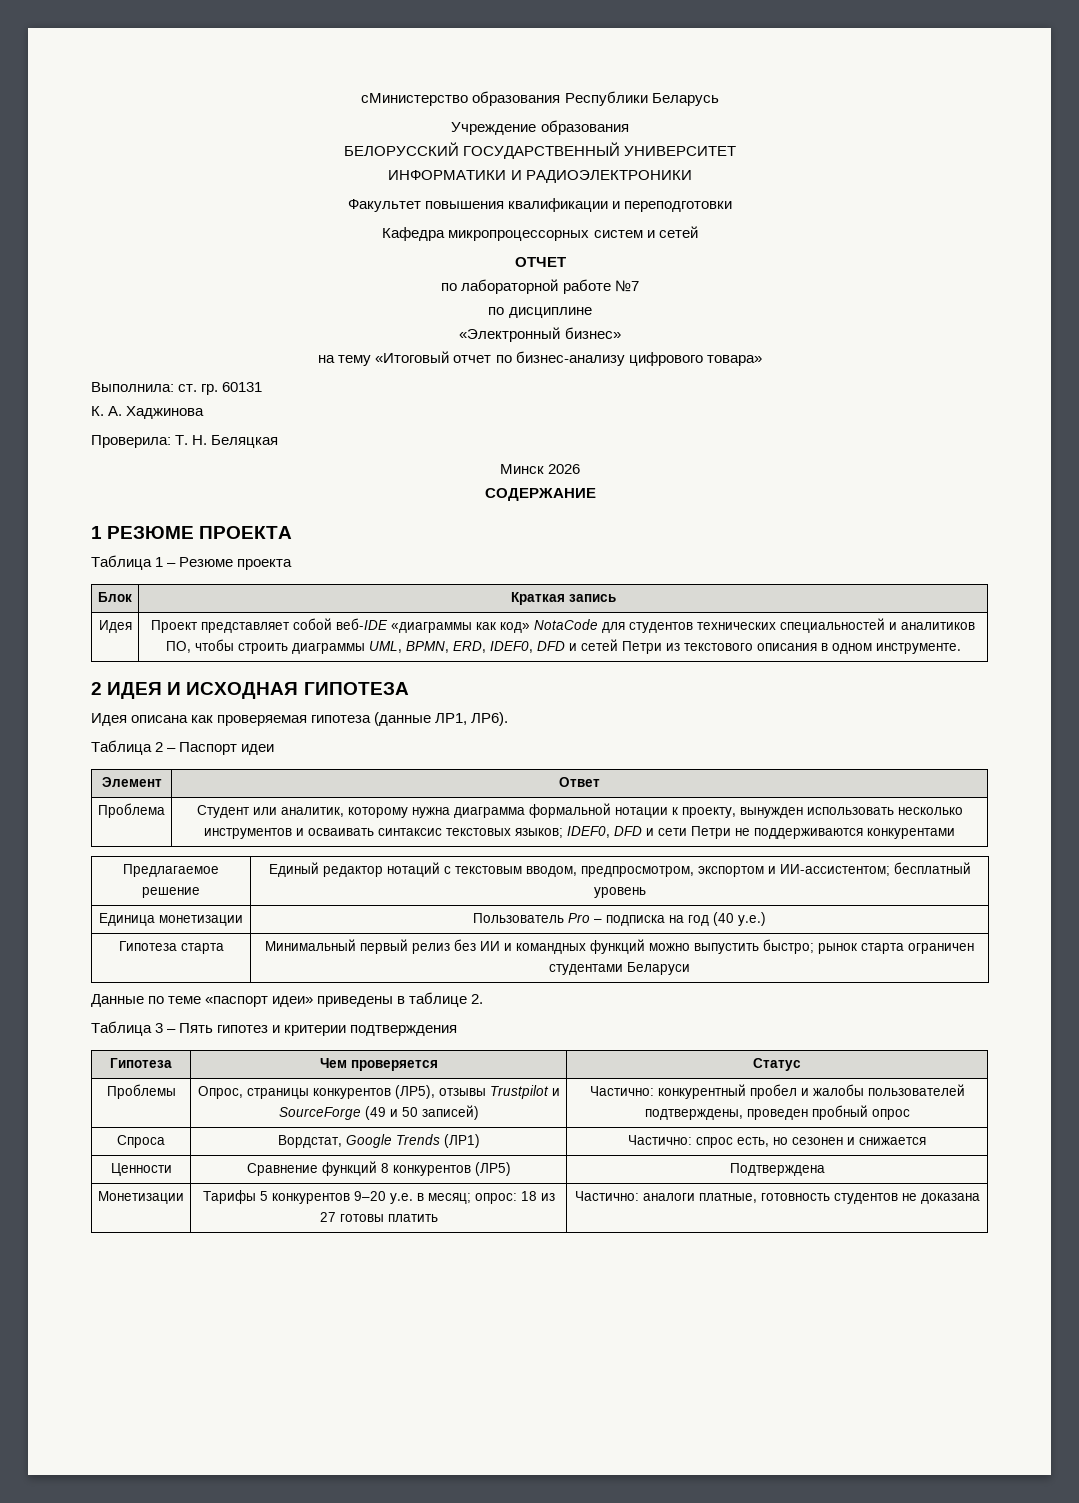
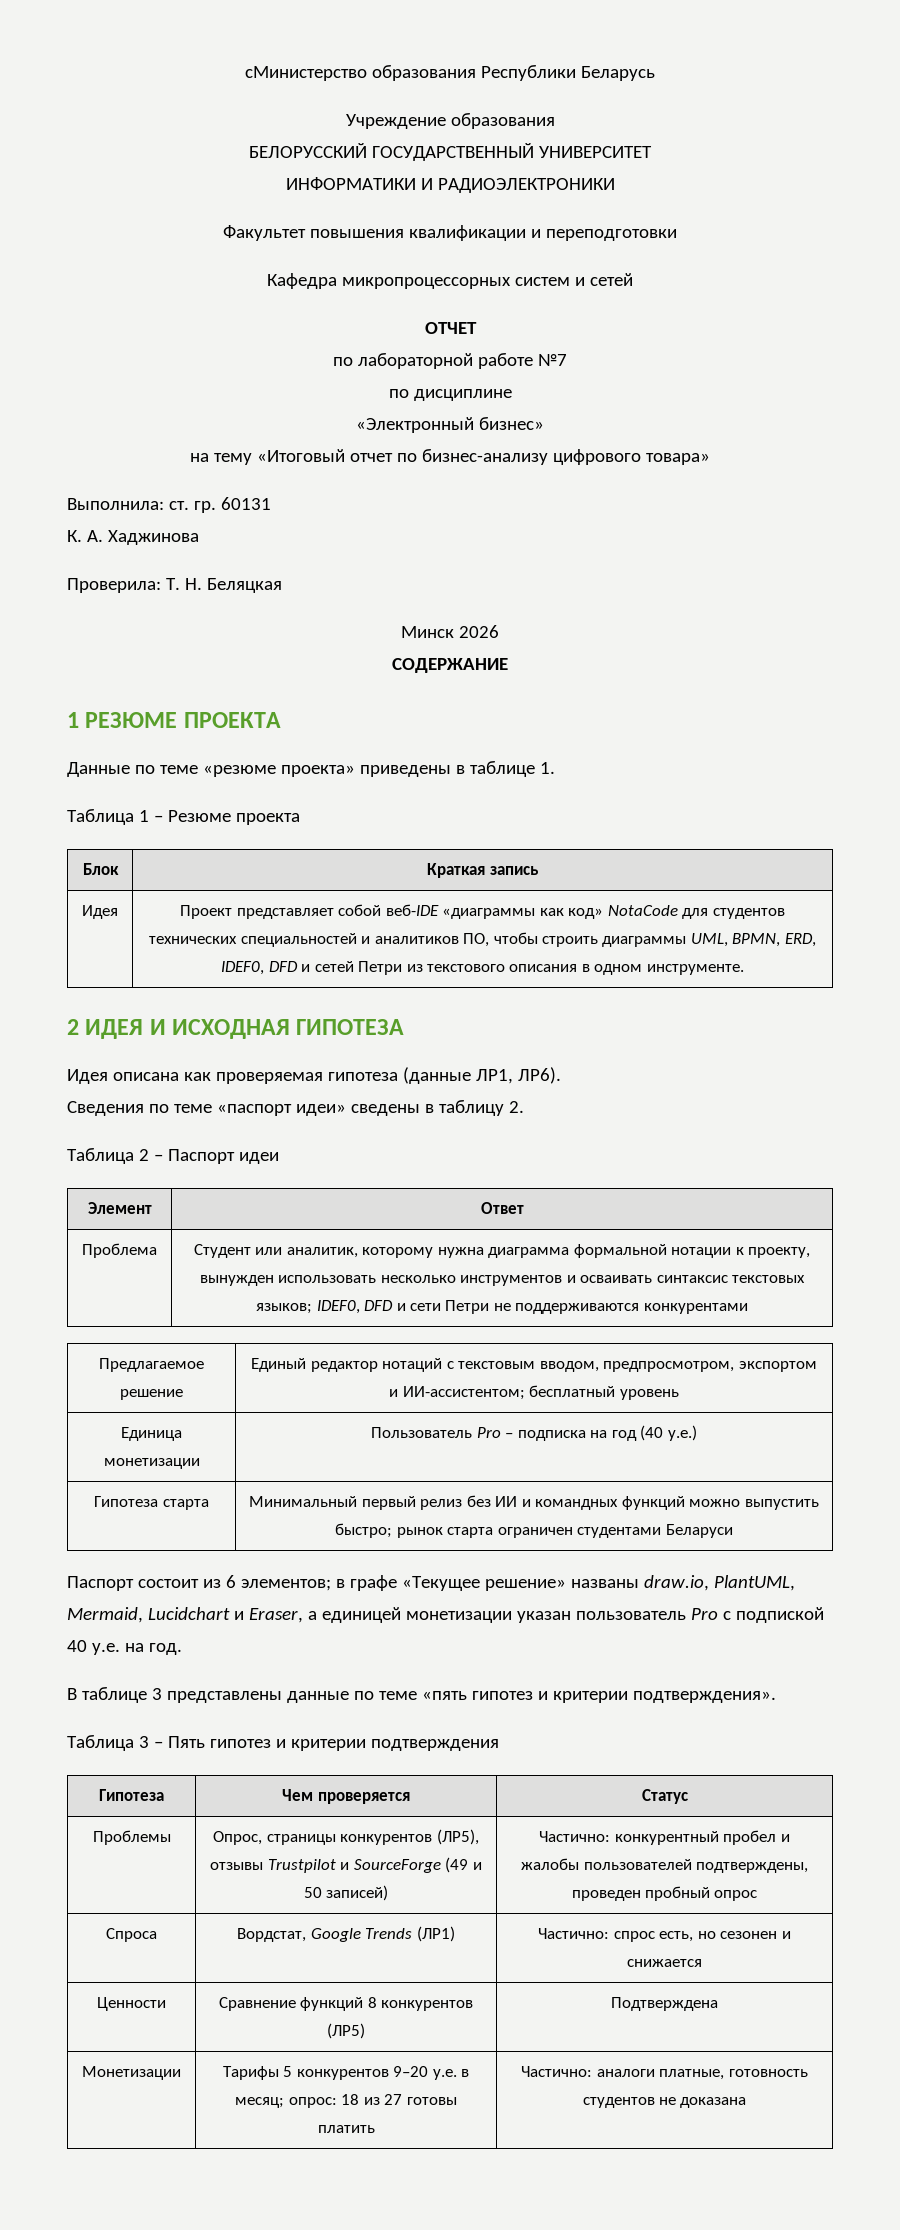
+ Данные по теме «резюме проекта» приведены в таблице 1.
+ Сведения по теме «паспорт идеи» сведены в таблицу 2.
- Данные по теме «паспорт идеи» приведены в таблице 2.
+ Паспорт состоит из 6 элементов; в графе «Текущее решение» названы draw.io, PlantUML, Mermaid, Lucidchart и Eraser, а единицей монетизации указан пользователь Pro с подпиской 40 у.е. на год.
+ В таблице 3 представлены данные по теме «пять гипотез и критерии подтверждения».

